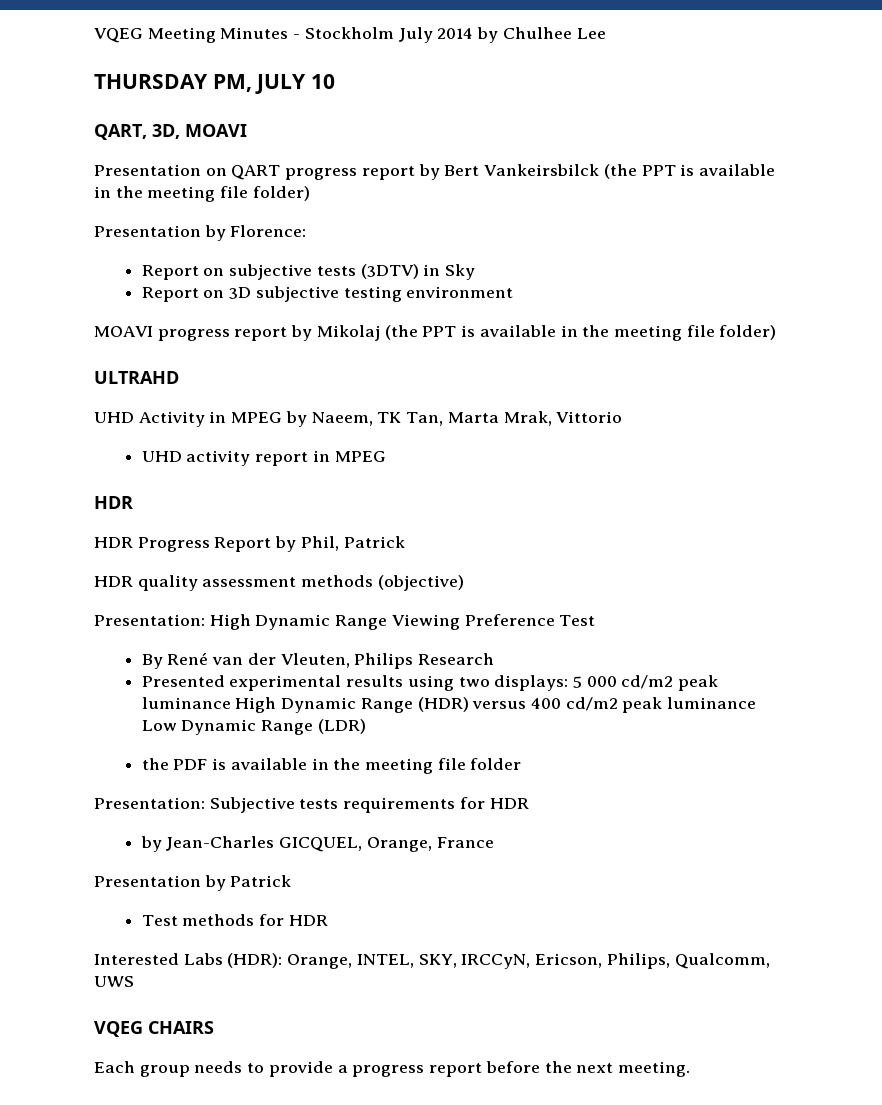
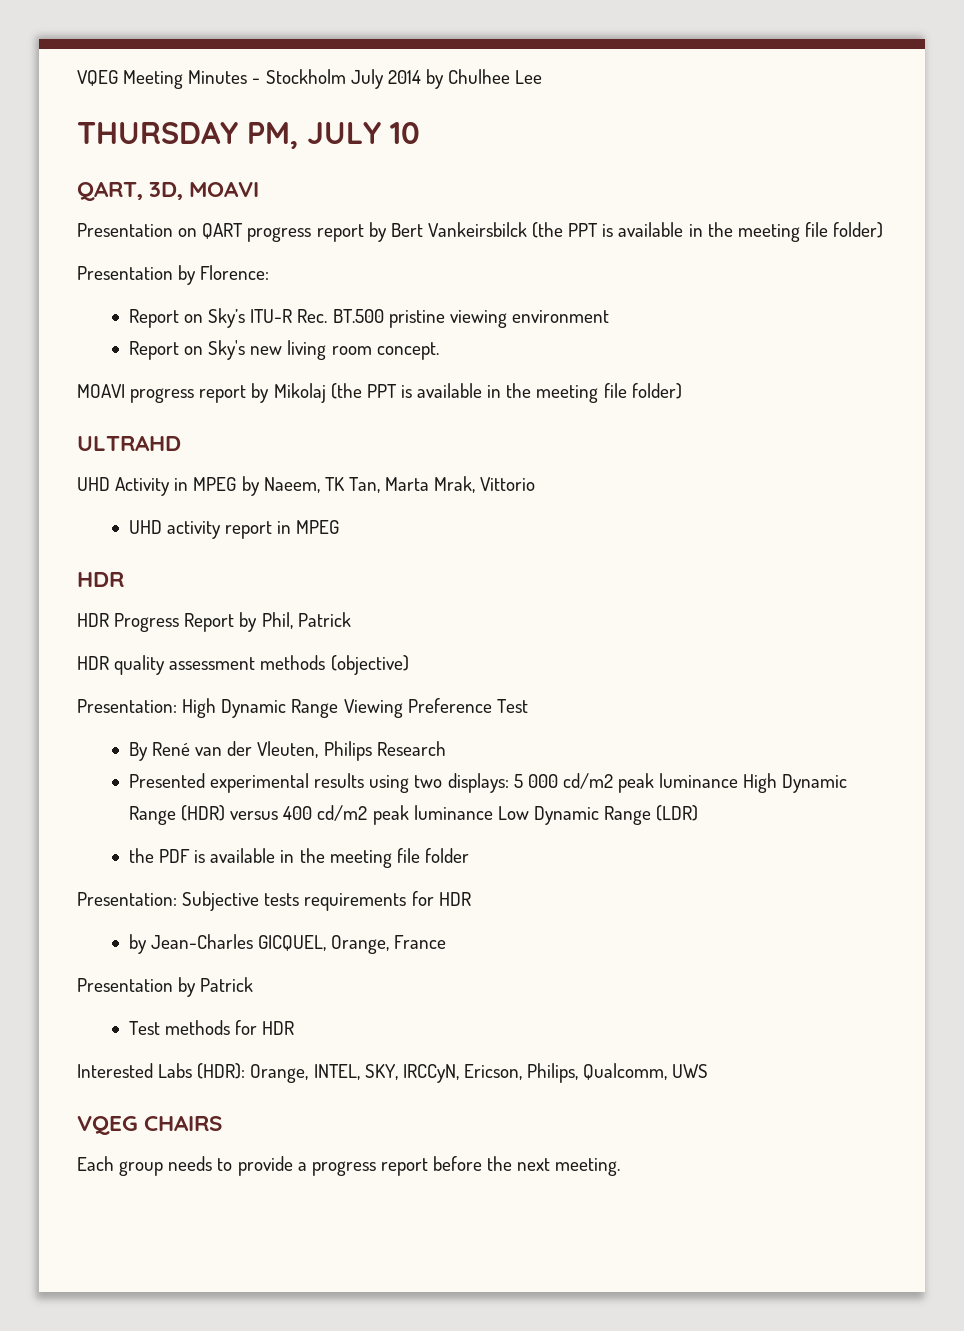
- Report on subjective tests (3DTV) in Sky
- Report on 3D subjective testing environment
+ Report on Sky’s ITU-R Rec. BT.500 pristine viewing environment
+ Report on Sky's new living room concept.

